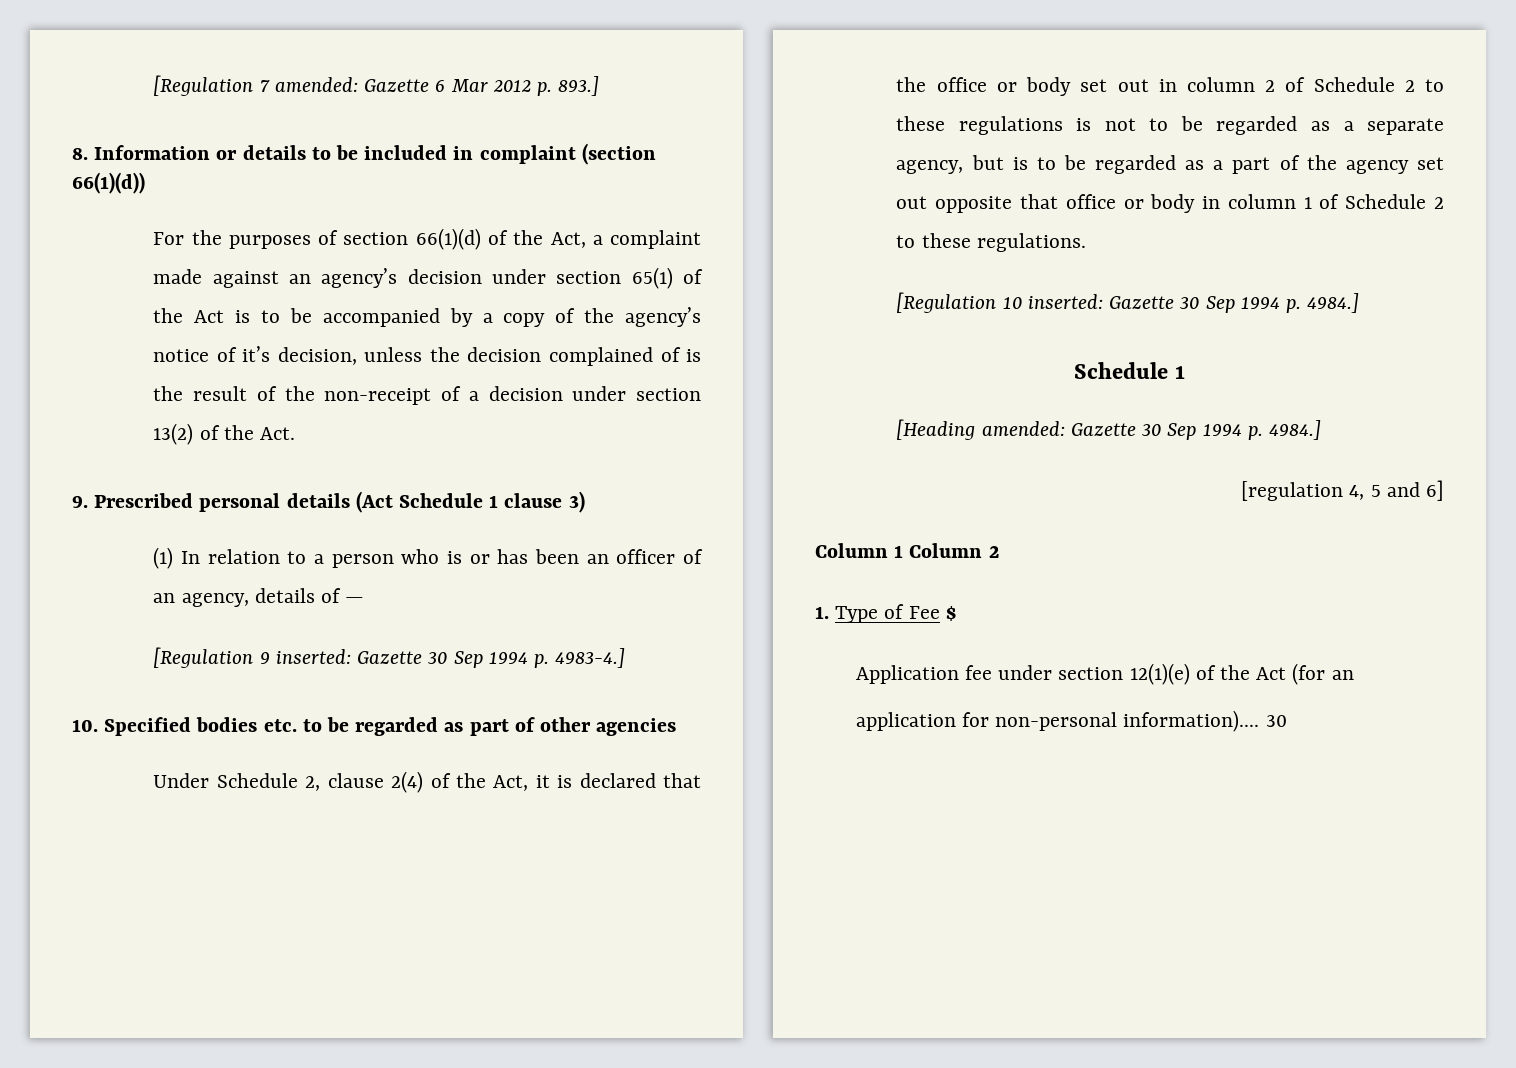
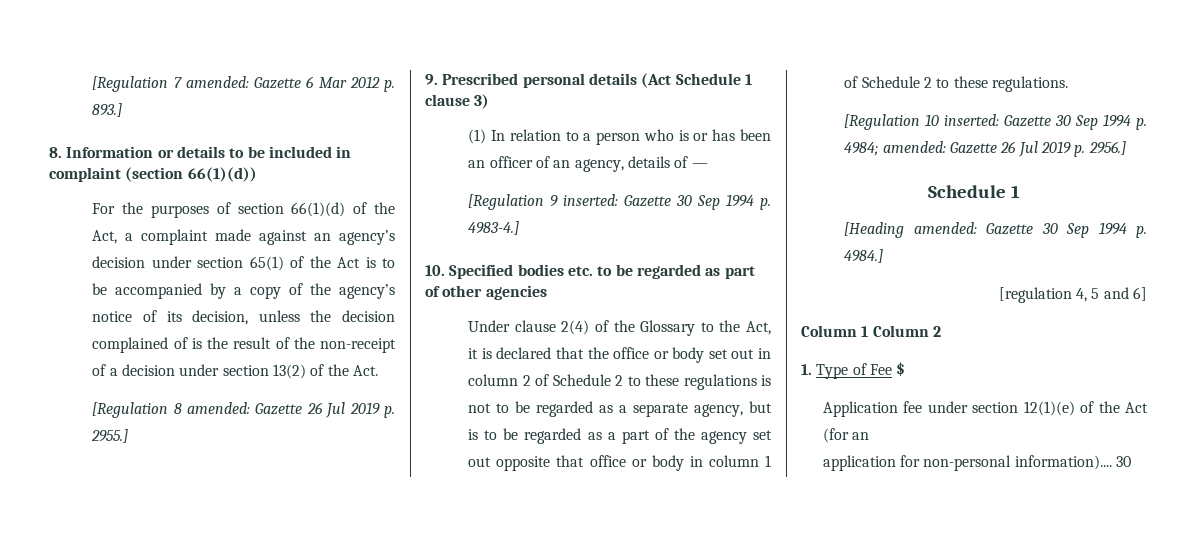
- For the purposes of section 66(1)(d) of the Act, a complaint made against an agency’s decision under section 65(1) of the Act is to be accompanied by a copy of the agency’s notice of it’s decision, unless the decision complained of is the result of the non-receipt of a decision under section 13(2) of the Act.
+ For the purposes of section 66(1)(d) of the Act, a complaint made against an agency’s decision under section 65(1) of the Act is to be accompanied by a copy of the agency’s notice of its decision, unless the decision complained of is the result of the non-receipt of a decision under section 13(2) of the Act.
+ [Regulation 8 amended: Gazette 26 Jul 2019 p. 2955.]
- Under Schedule 2, clause 2(4) of the Act, it is declared that the office or body set out in column 2 of Schedule 2 to these regulations is not to be regarded as a separate agency, but is to be regarded as a part of the agency set out opposite that office or body in column 1 of Schedule 2 to these regulations.
+ Under clause 2(4) of the Glossary to the Act, it is declared that the office or body set out in column 2 of Schedule 2 to these regulations is not to be regarded as a separate agency, but is to be regarded as a part of the agency set out opposite that office or body in column 1 of Schedule 2 to these regulations.
- [Regulation 10 inserted: Gazette 30 Sep 1994 p. 4984.]
+ [Regulation 10 inserted: Gazette 30 Sep 1994 p. 4984; amended: Gazette 26 Jul 2019 p. 2956.]

